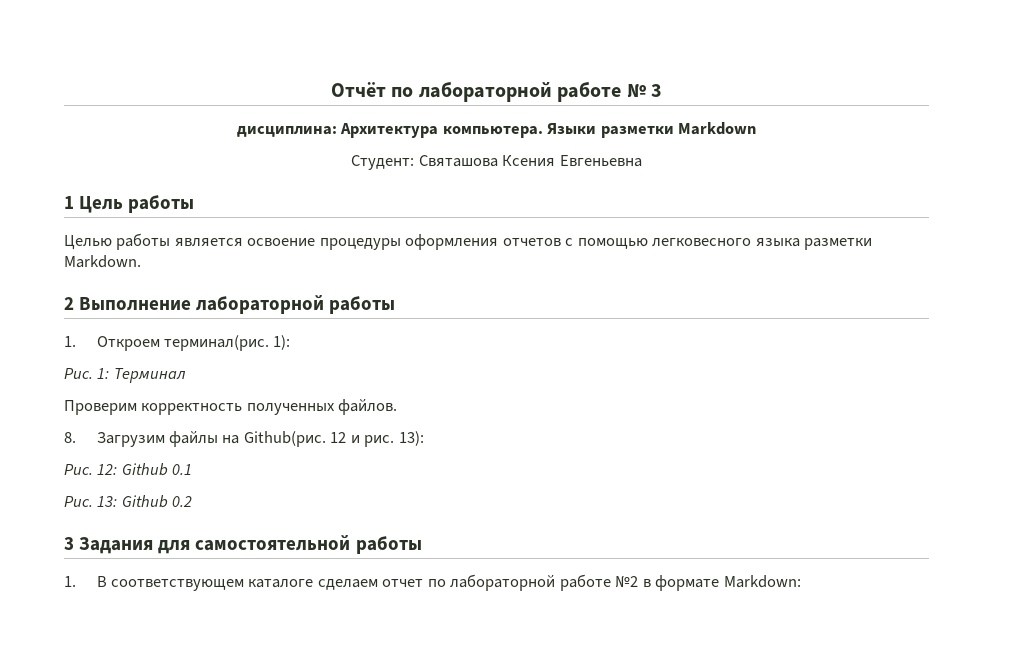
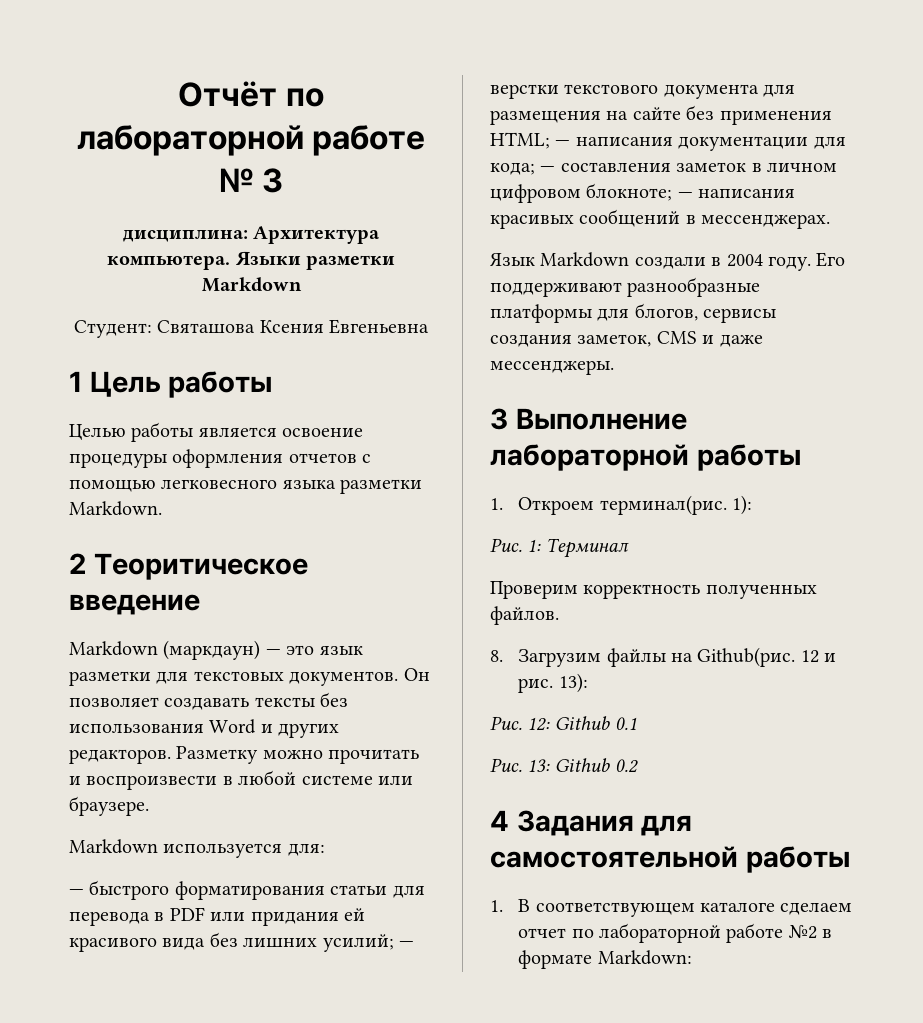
- 2 Выполнение лабораторной работы
+ 2 Теоритическое введение
+ Markdown (маркдаун) — это язык разметки для текстовых документов. Он позволяет создавать тексты без использования Word и других редакторов. Разметку можно прочитать и воспроизвести в любой системе или браузере.
+ Markdown используется для:
+ — быстрого форматирования статьи для перевода в PDF или придания ей красивого вида без лишних усилий; — верстки текстового документа для размещения на сайте без применения HTML; — написания документации для кода; — составления заметок в личном цифровом блокноте; — написания красивых сообщений в мессенджерах.
+ Язык Markdown создали в 2004 году. Его поддерживают разнообразные платформы для блогов, сервисы создания заметок, CMS и даже мессенджеры.
+ 3 Выполнение лабораторной работы
- 3 Задания для самостоятельной работы
+ 4 Задания для самостоятельной работы

